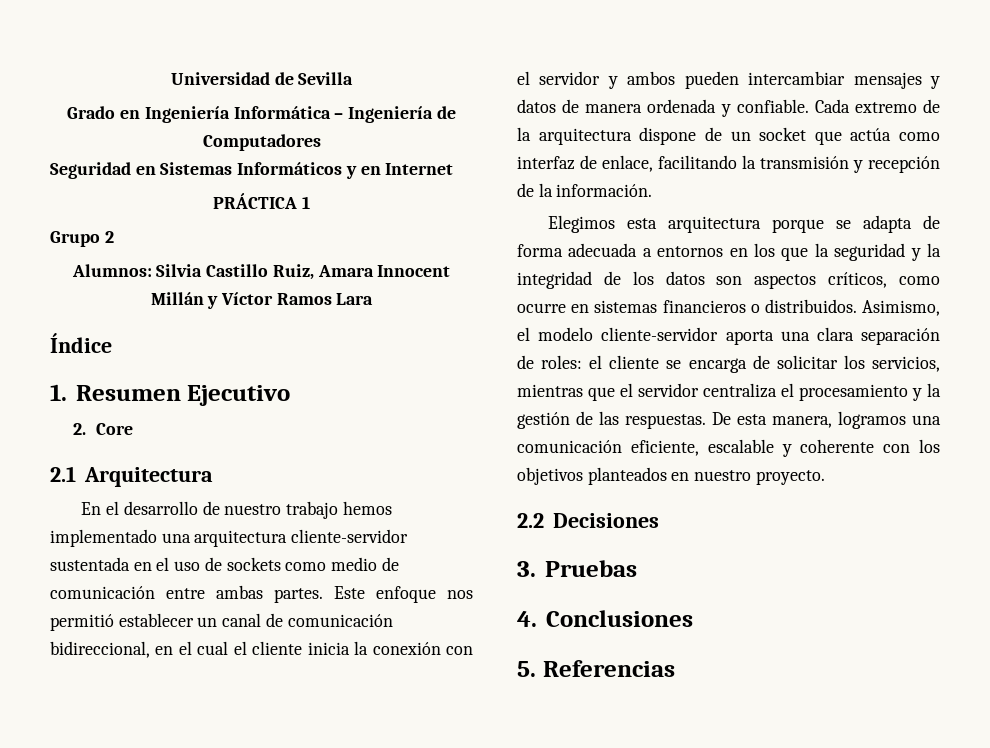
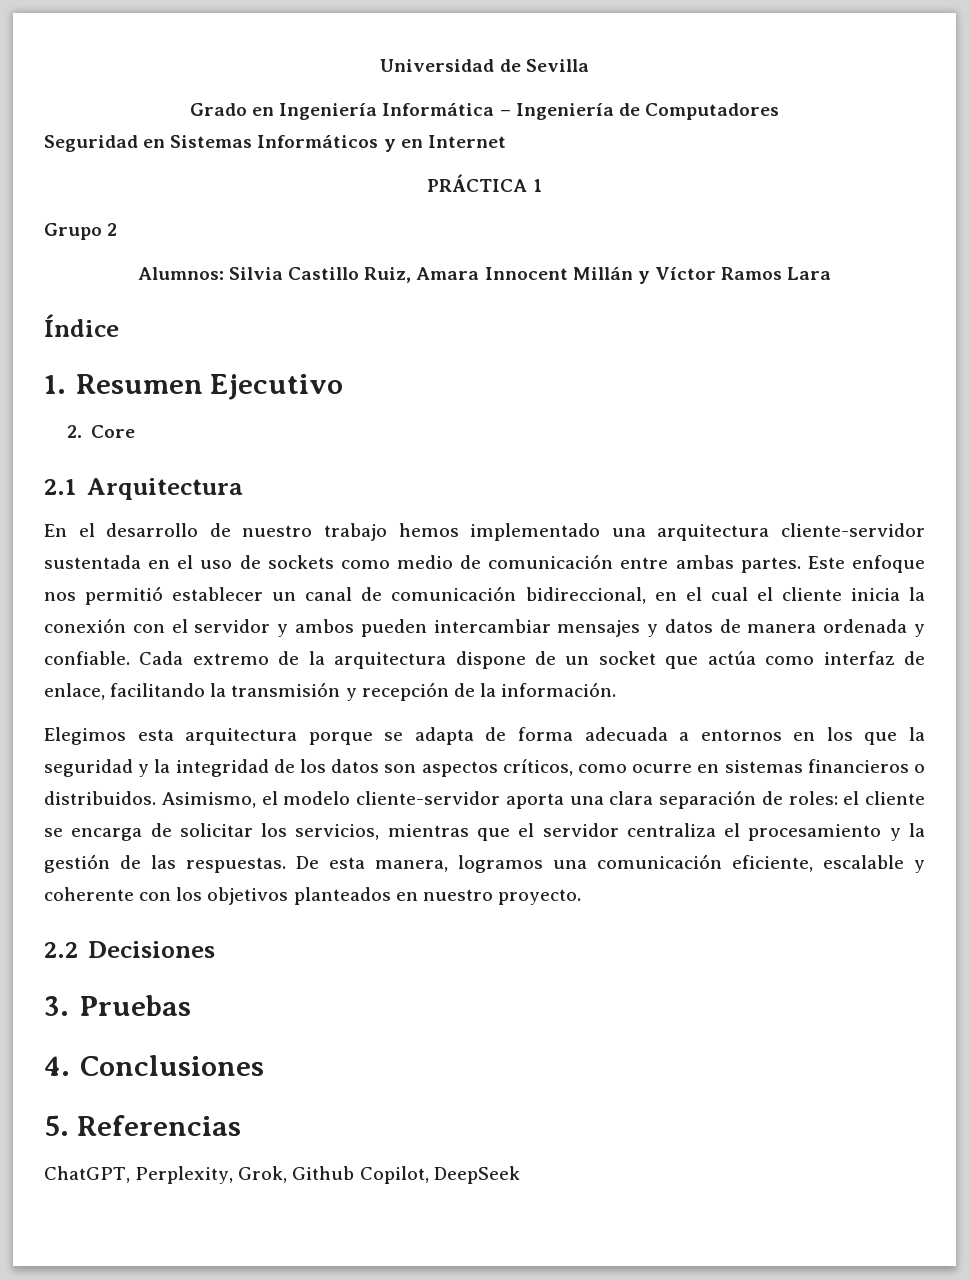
+ ChatGPT, Perplexity, Grok, Github Copilot, DeepSeek

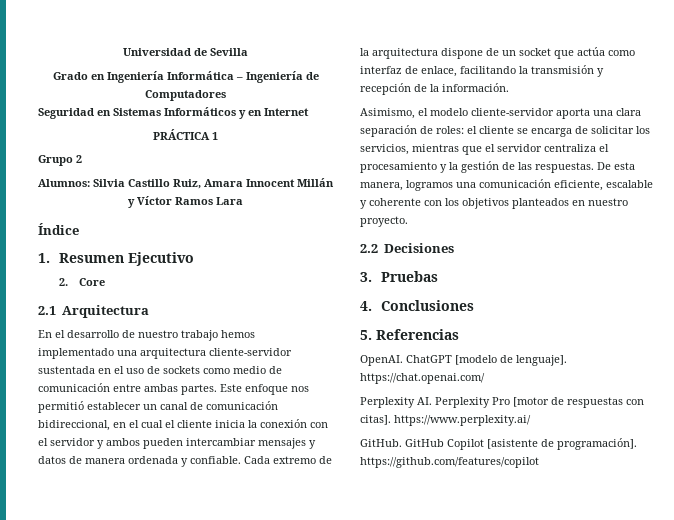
- Elegimos esta arquitectura porque se adapta de forma adecuada a entornos en los que la seguridad y la integridad de los datos son aspectos críticos, como ocurre en sistemas financieros o distribuidos.
- ChatGPT, Perplexity, Grok, Github Copilot, DeepSeek
+ OpenAI. ChatGPT [modelo de lenguaje]. https://chat.openai.com/
+ Perplexity AI. Perplexity Pro [motor de respuestas con citas]. https://www.perplexity.ai/
+ GitHub. GitHub Copilot [asistente de programación]. https://github.com/features/copilot

